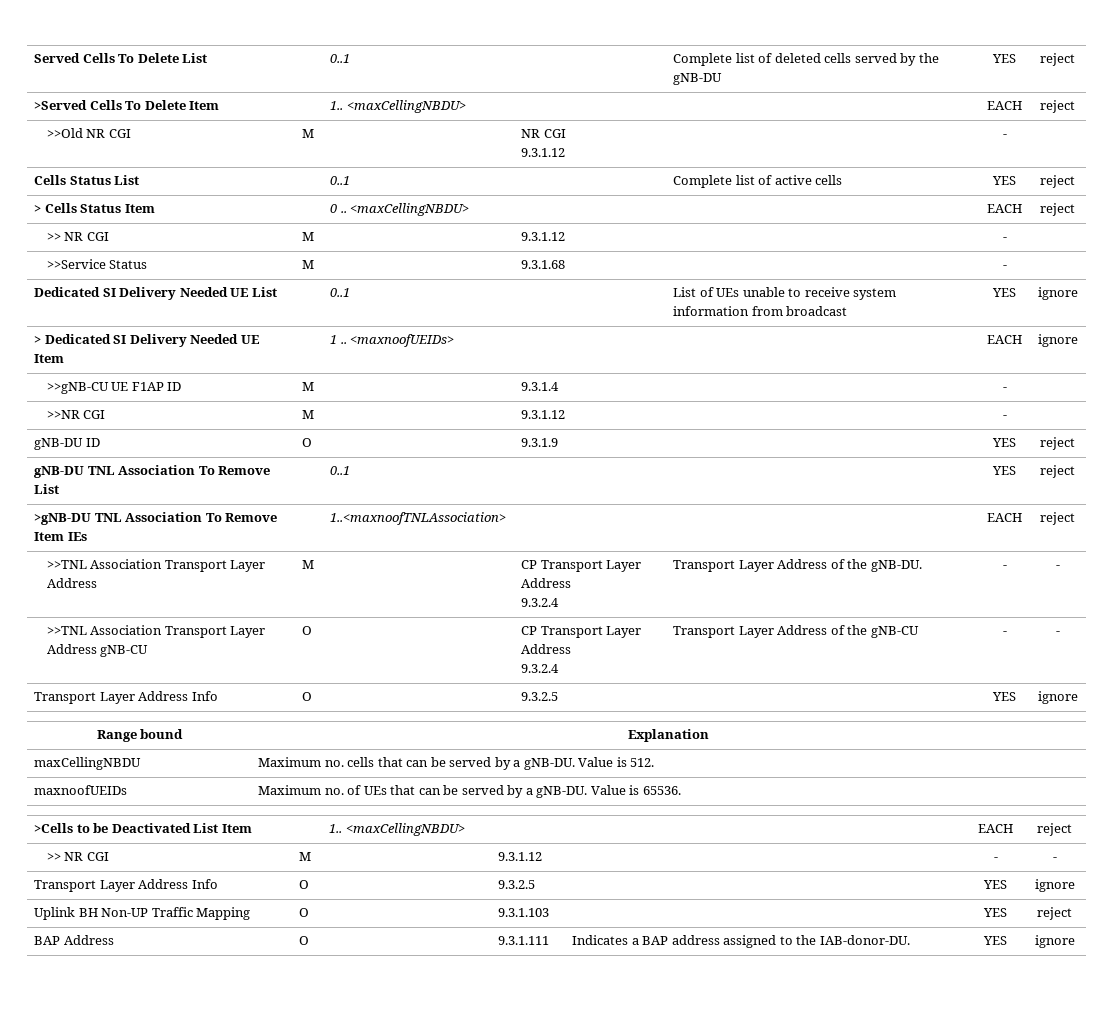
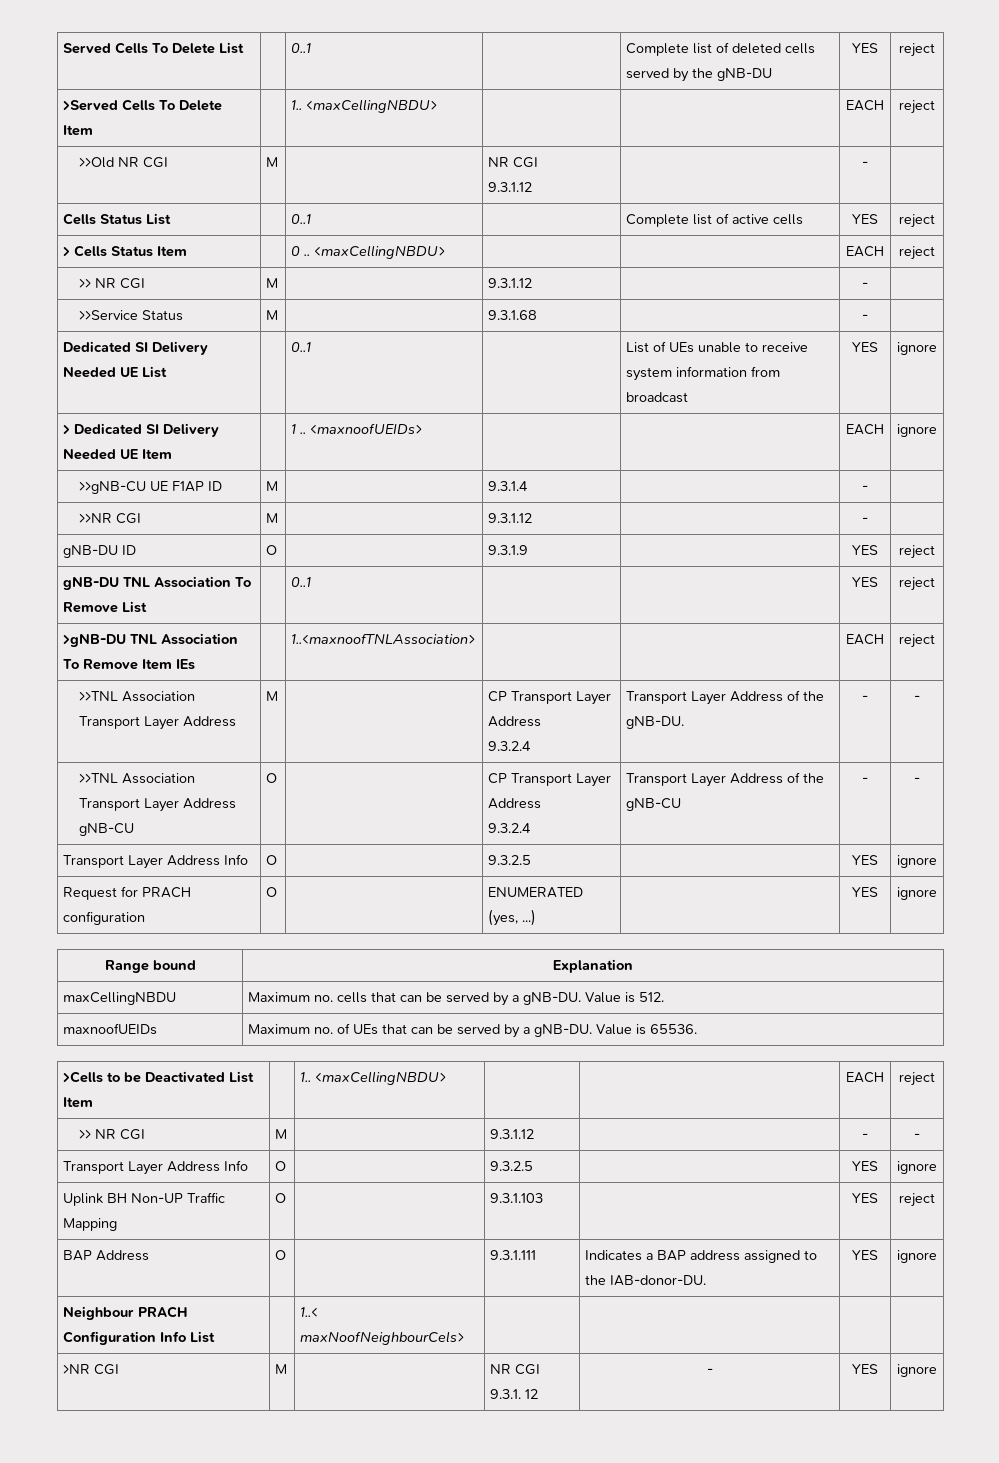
+ Request for PRACH configuration | O | | ENUMERATED (yes, ...) | | YES | ignore
+ Neighbour PRACH Configuration Info List | | 1..< maxNoofNeighbourCels> | | | |
+ >NR CGI | M | | NR CGI 9.3.1. 12 | - | YES | ignore

